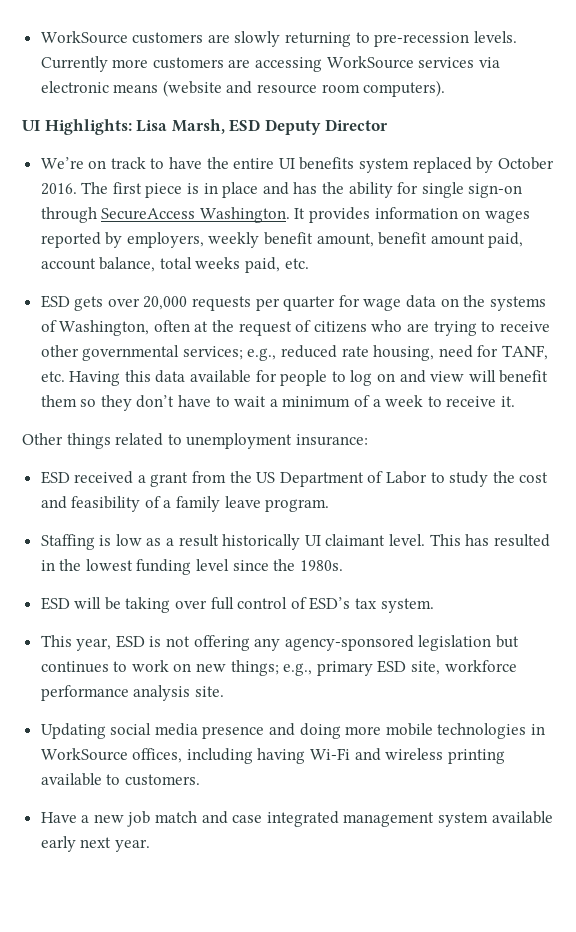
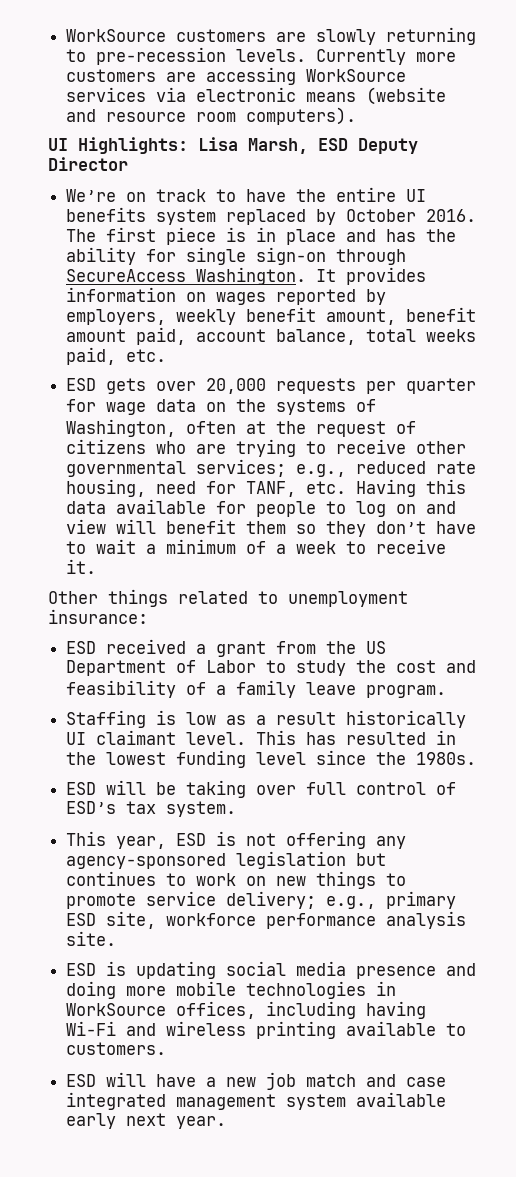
- This year, ESD is not offering any agency-sponsored legislation but continues to work on new things; e.g., primary ESD site, workforce performance analysis site.
+ This year, ESD is not offering any agency-sponsored legislation but continues to work on new things to promote service delivery; e.g., primary ESD site, workforce performance analysis site.
- Updating social media presence and doing more mobile technologies in WorkSource offices, including having Wi-Fi and wireless printing available to customers.
+ ESD is updating social media presence and doing more mobile technologies in WorkSource offices, including having Wi-Fi and wireless printing available to customers.
- Have a new job match and case integrated management system available early next year.
+ ESD will have a new job match and case integrated management system available early next year.

